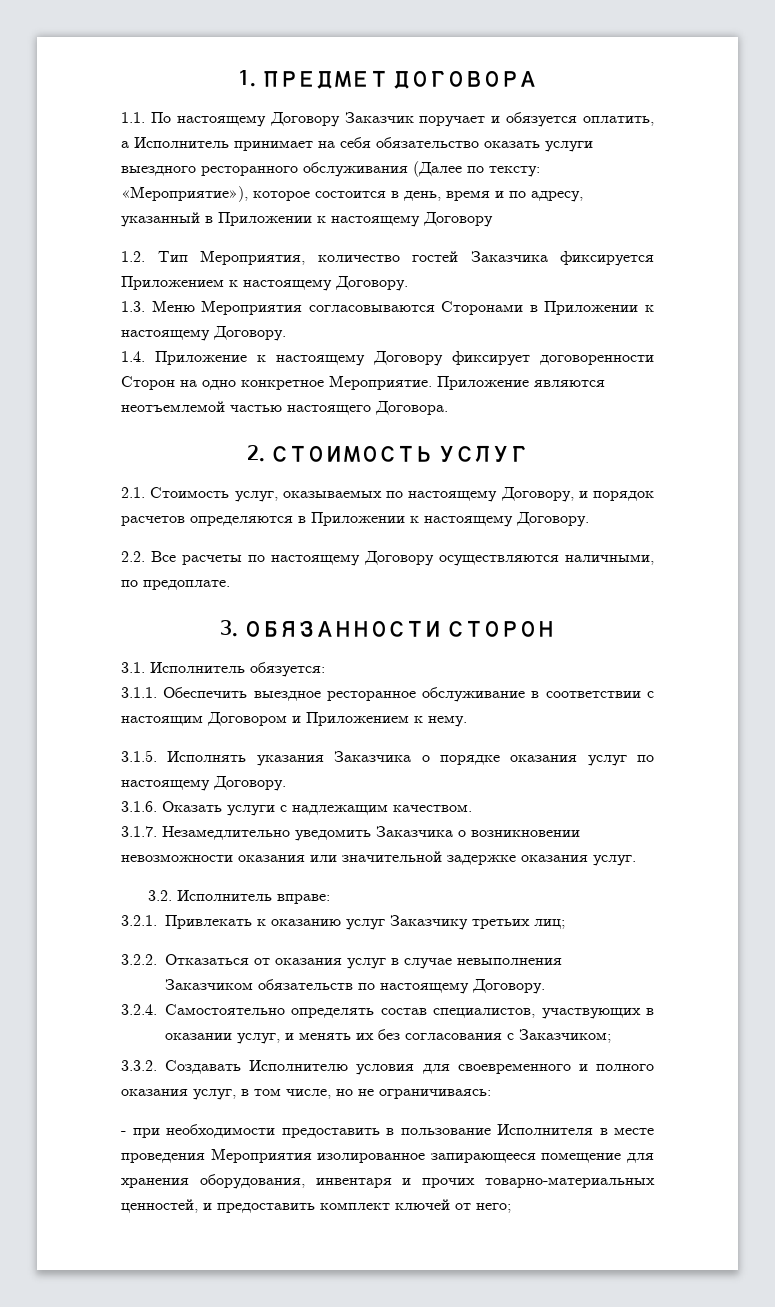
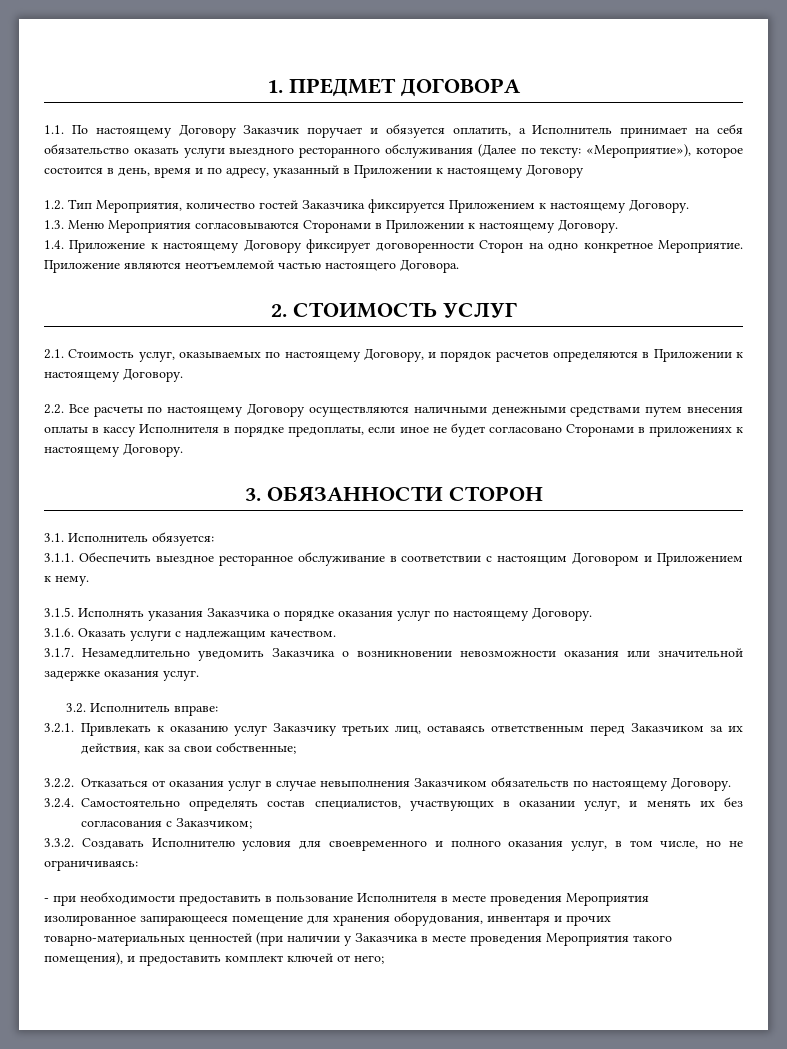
- 2.2. Все расчеты по настоящему Договору осуществляются наличными, по предоплате.
+ 2.2. Все расчеты по настоящему Договору осуществляются наличными денежными средствами путем внесения оплаты в кассу Исполнителя в порядке предоплаты, если иное не будет согласовано Сторонами в приложениях к настоящему Договору.
- 3.2.1. Привлекать к оказанию услуг Заказчику третьих лиц;
+ 3.2.1. Привлекать к оказанию услуг Заказчику третьих лиц, оставаясь ответственным перед Заказчиком за их действия, как за свои собственные;
- - при необходимости предоставить в пользование Исполнителя в месте проведения Мероприятия изолированное запирающееся помещение для хранения оборудования, инвентаря и прочих товарно-материальных ценностей, и предоставить комплект ключей от него;
+ - при необходимости предоставить в пользование Исполнителя в месте проведения Мероприятия изолированное запирающееся помещение для хранения оборудования, инвентаря и прочих товарно-материальных ценностей (при наличии у Заказчика в месте проведения Мероприятия такого помещения), и предоставить комплект ключей от него;

